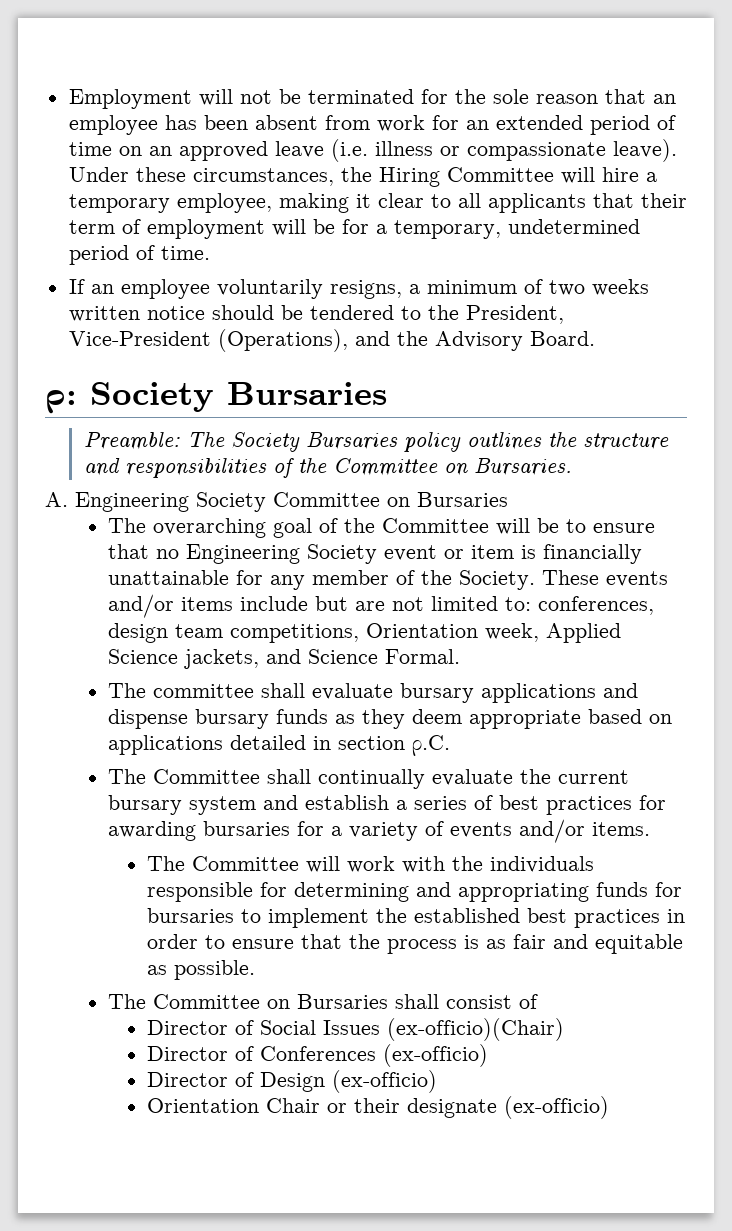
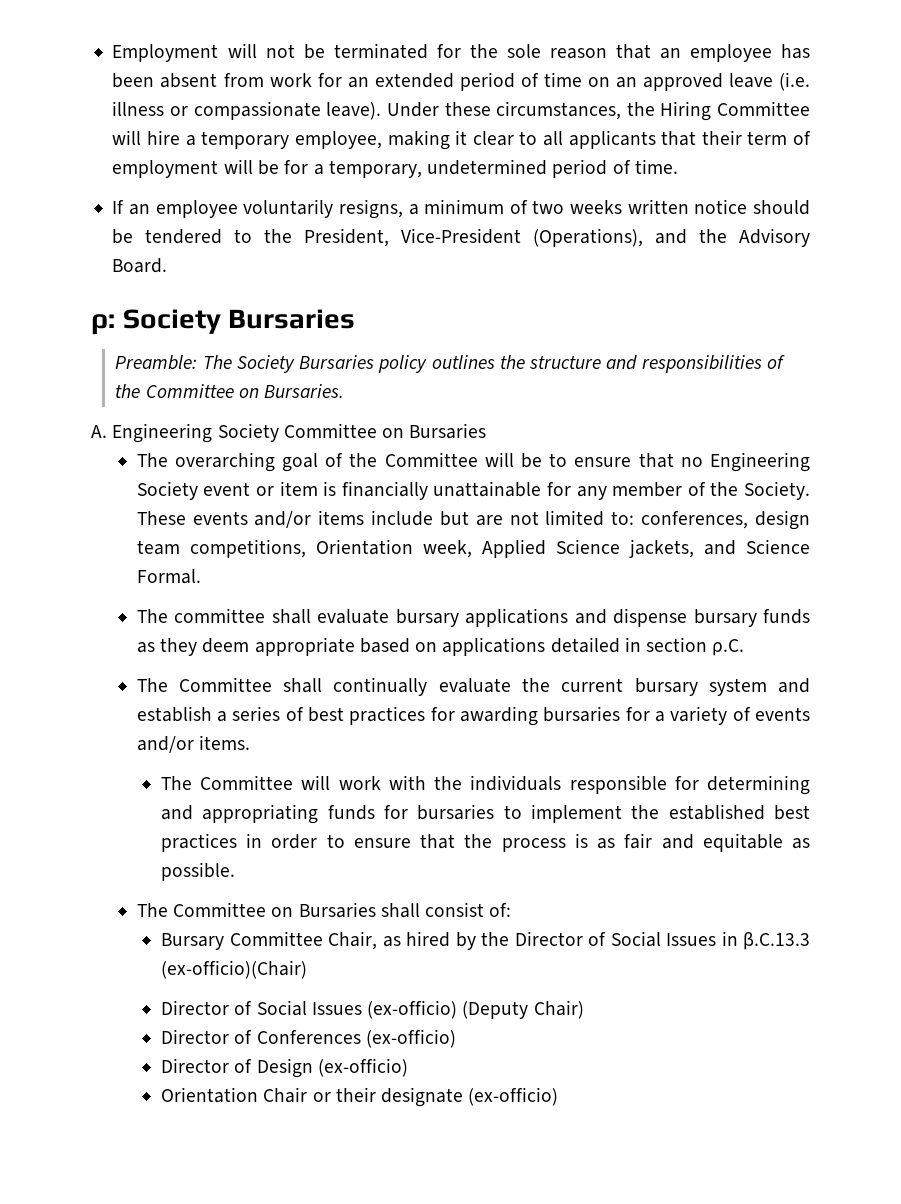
- The Committee on Bursaries shall consist of
- Director of Social Issues (ex-officio)(Chair)
+ The Committee on Bursaries shall consist of:
+ Bursary Committee Chair, as hired by the Director of Social Issues in β.C.13.3 (ex-officio)(Chair)
+ Director of Social Issues (ex-officio) (Deputy Chair)

